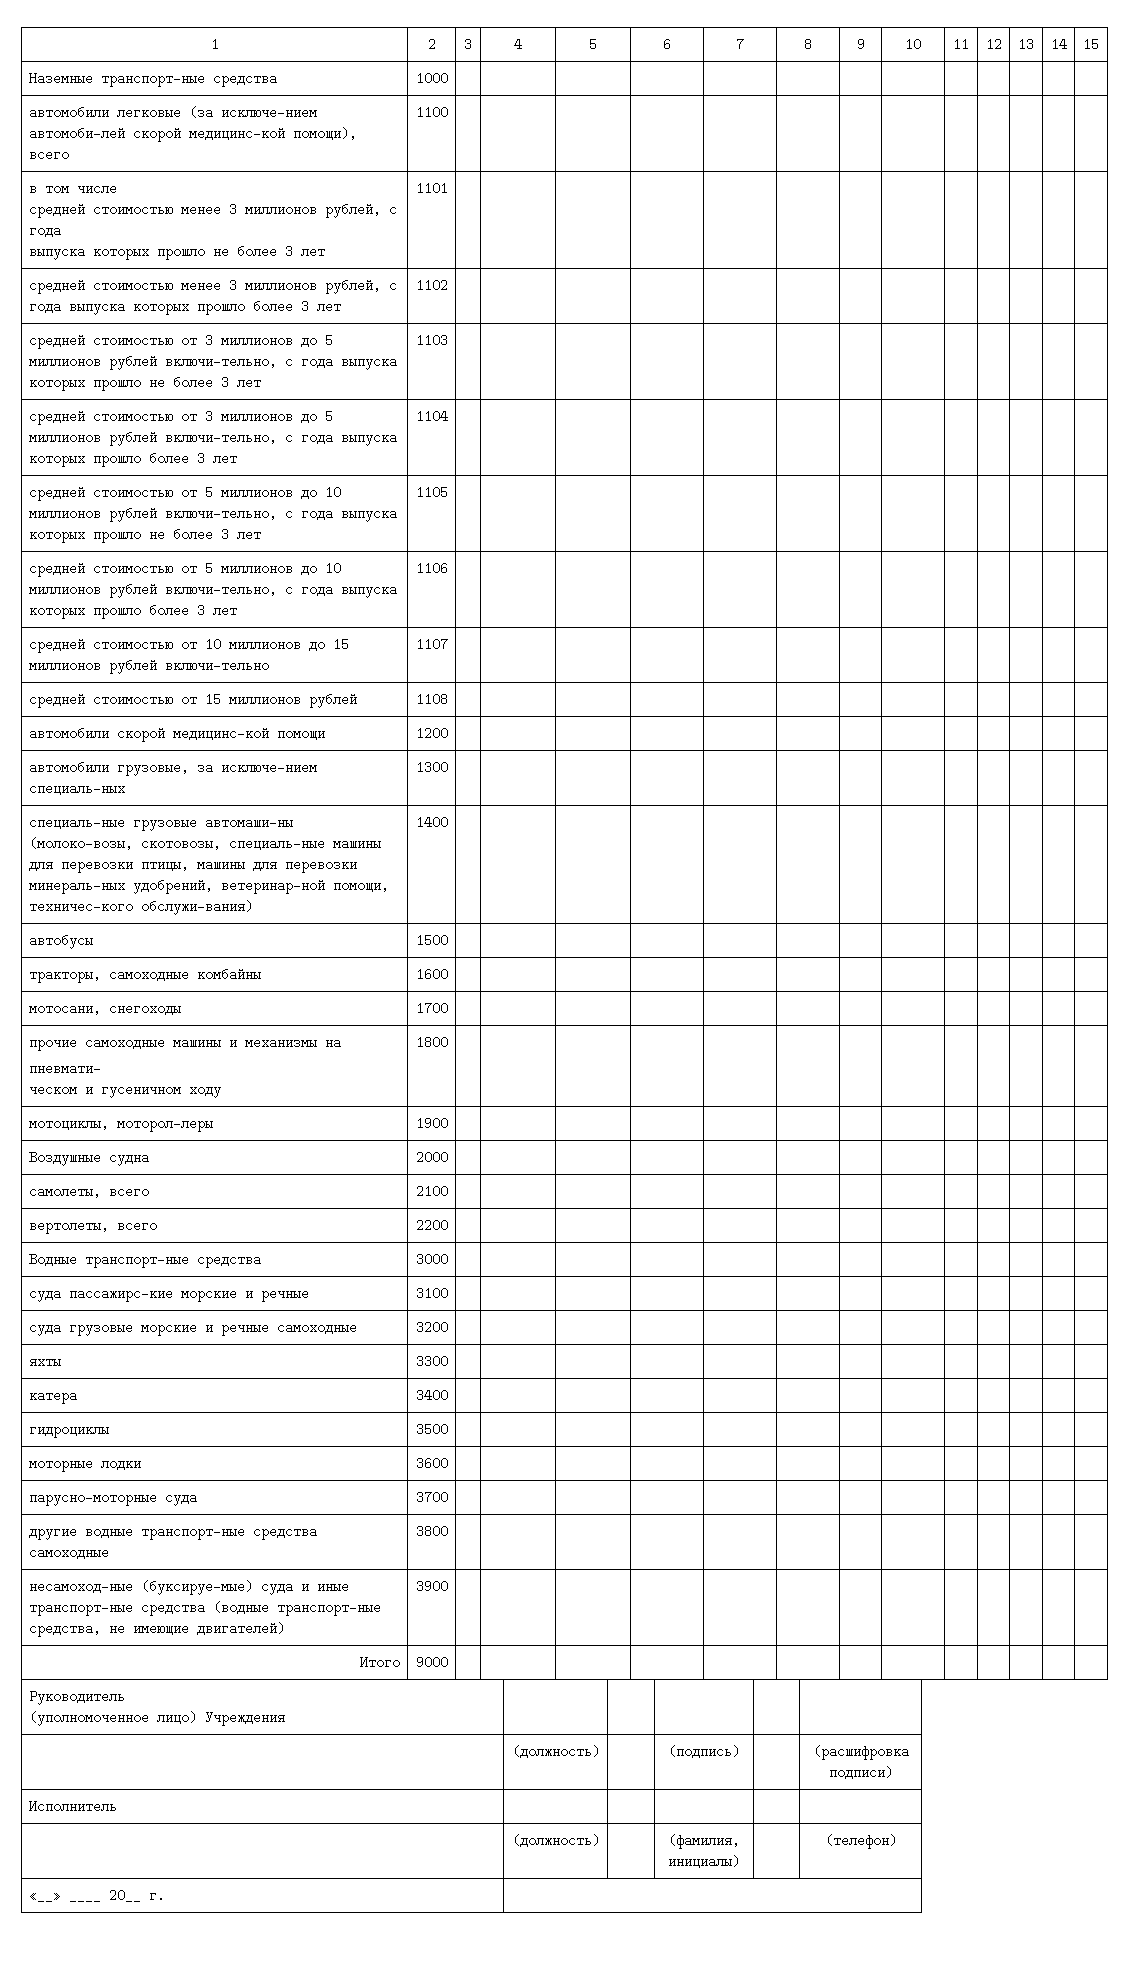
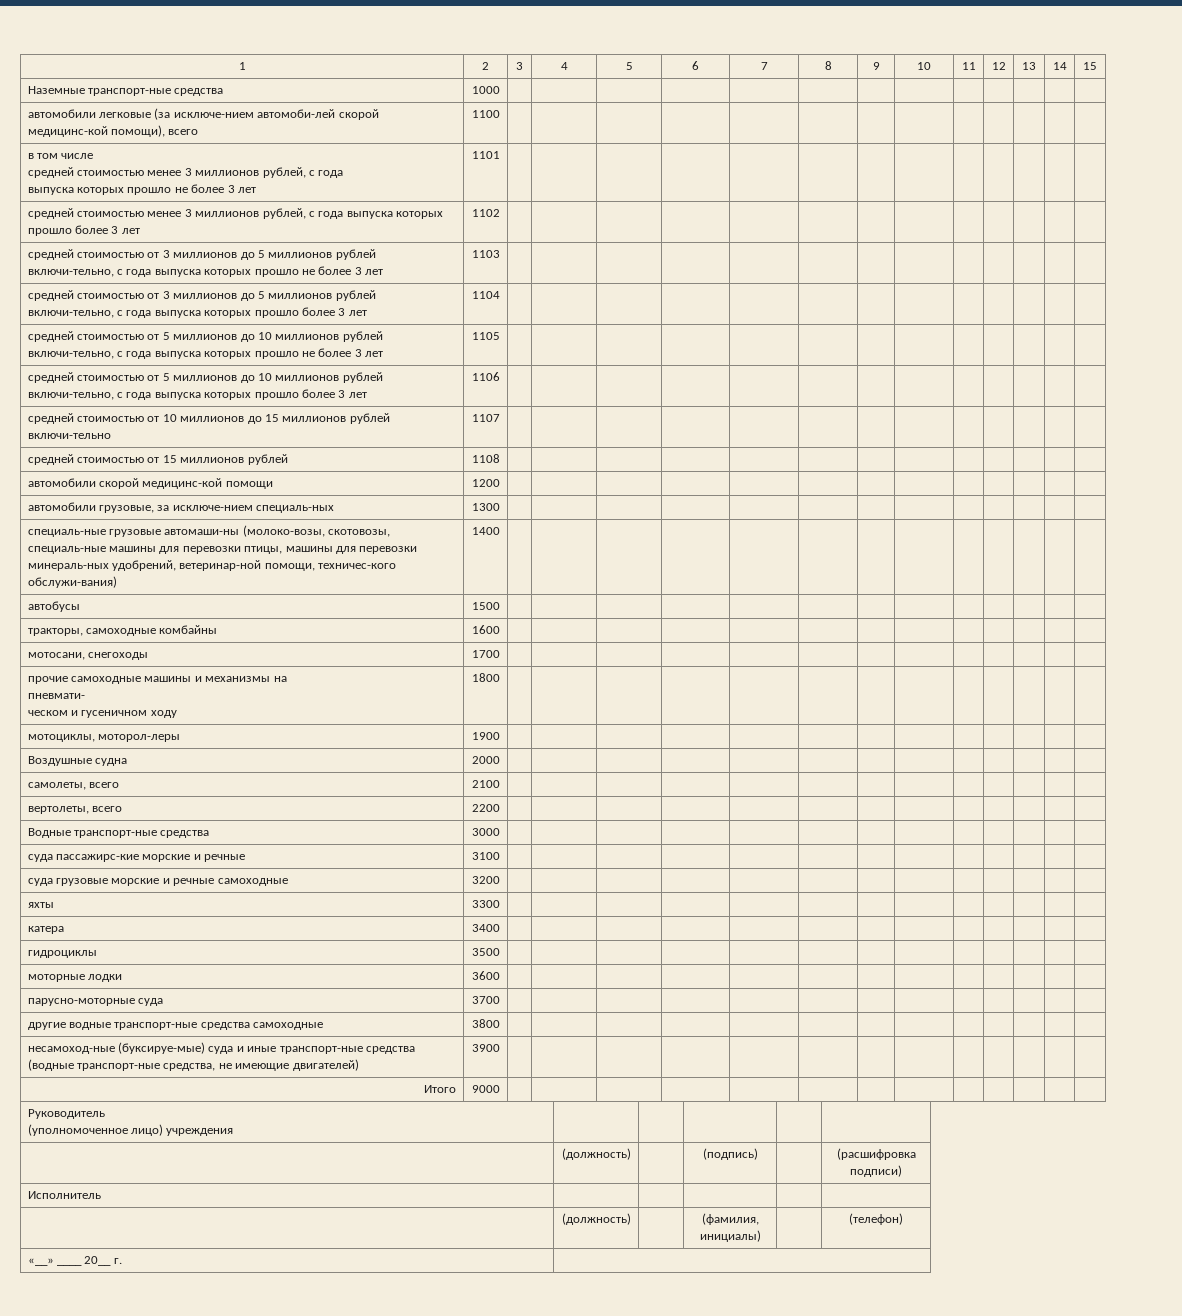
  Руководитель
- (уполномоченное лицо) Учреждения | | | | |
+ (уполномоченное лицо) учреждения | | | | |

